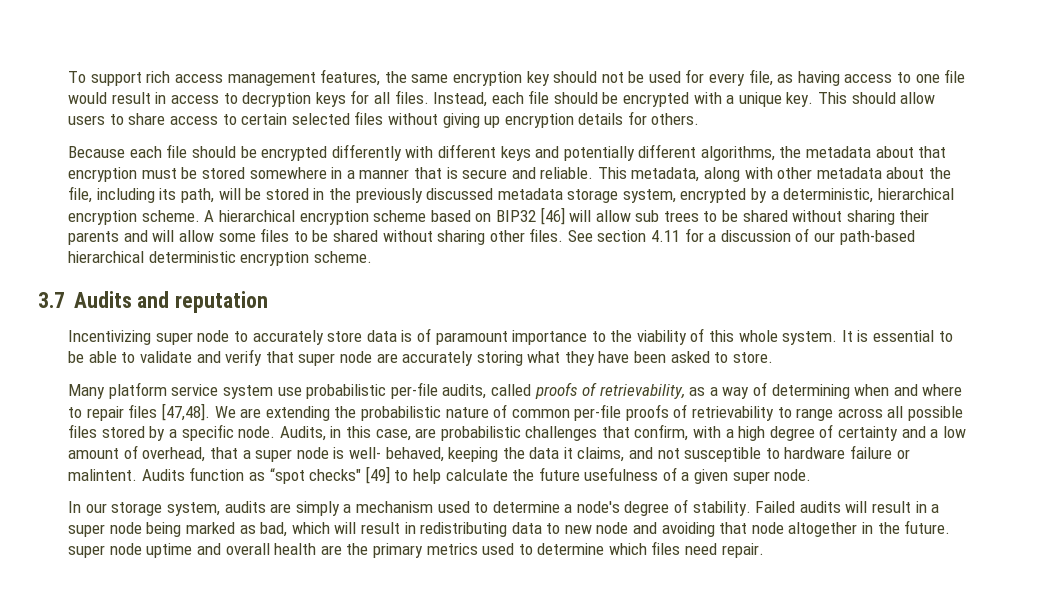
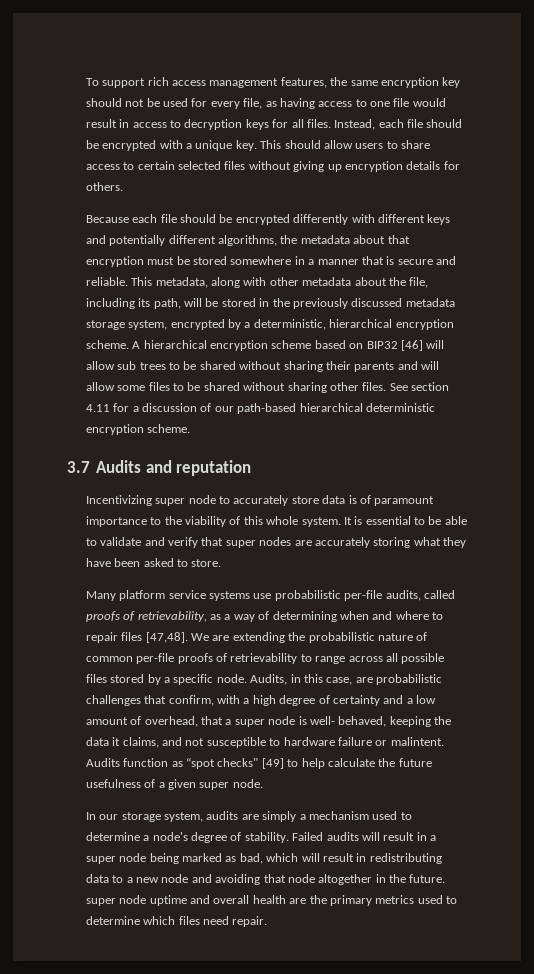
- It is essential to be able to validate and verify that super node are accurately storing what they have been asked to store.
+ It is essential to be able to validate and verify that super nodes are accurately storing what they have been asked to store.
- Many platform service system use probabilistic per-file audits, called proofs of retrievability, as a way of determining when and where to repair files [47,48].
+ Many platform service systems use probabilistic per-file audits, called proofs of retrievability, as a way of determining when and where to repair files [47,48].
- Failed audits will result in a super node being marked as bad, which will result in redistributing data to new node and avoiding that node altogether in the future. super node uptime and overall health are the primary metrics used to determine which files need repair.
+ Failed audits will result in a super node being marked as bad, which will result in redistributing data to a new node and avoiding that node altogether in the future. super node uptime and overall health are the primary metrics used to determine which files need repair.

